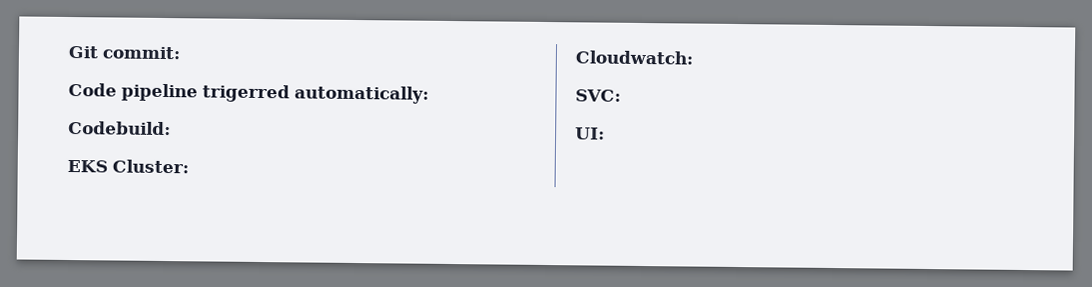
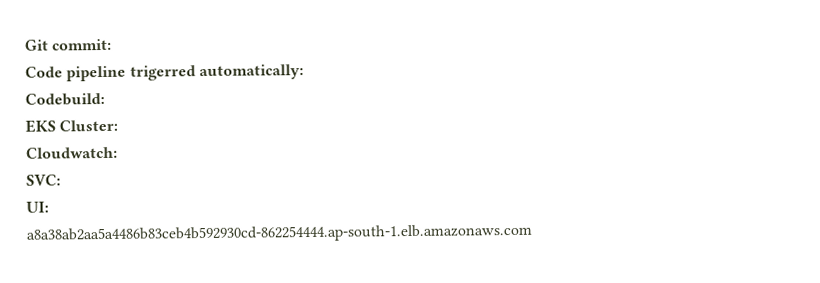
+ a8a38ab2aa5a4486b83ceb4b592930cd-862254444.ap-south-1.elb.amazonaws.com

